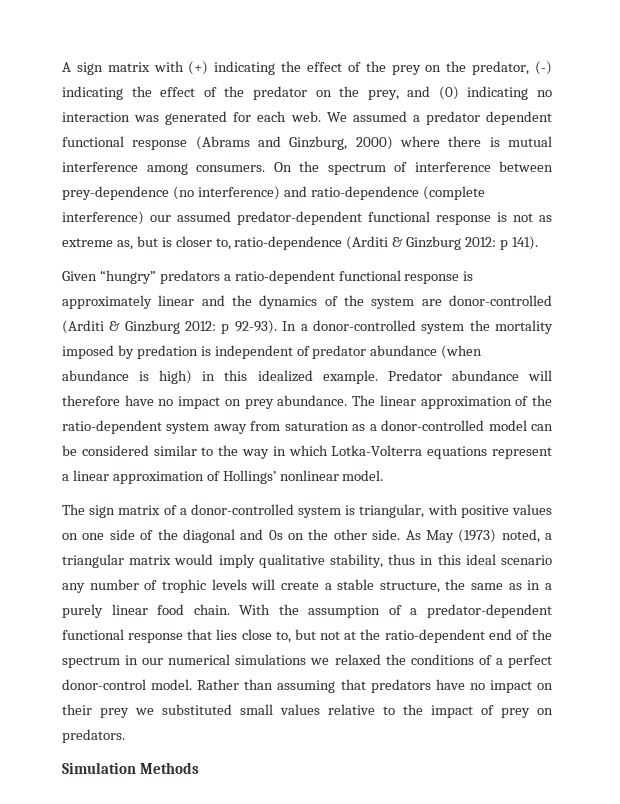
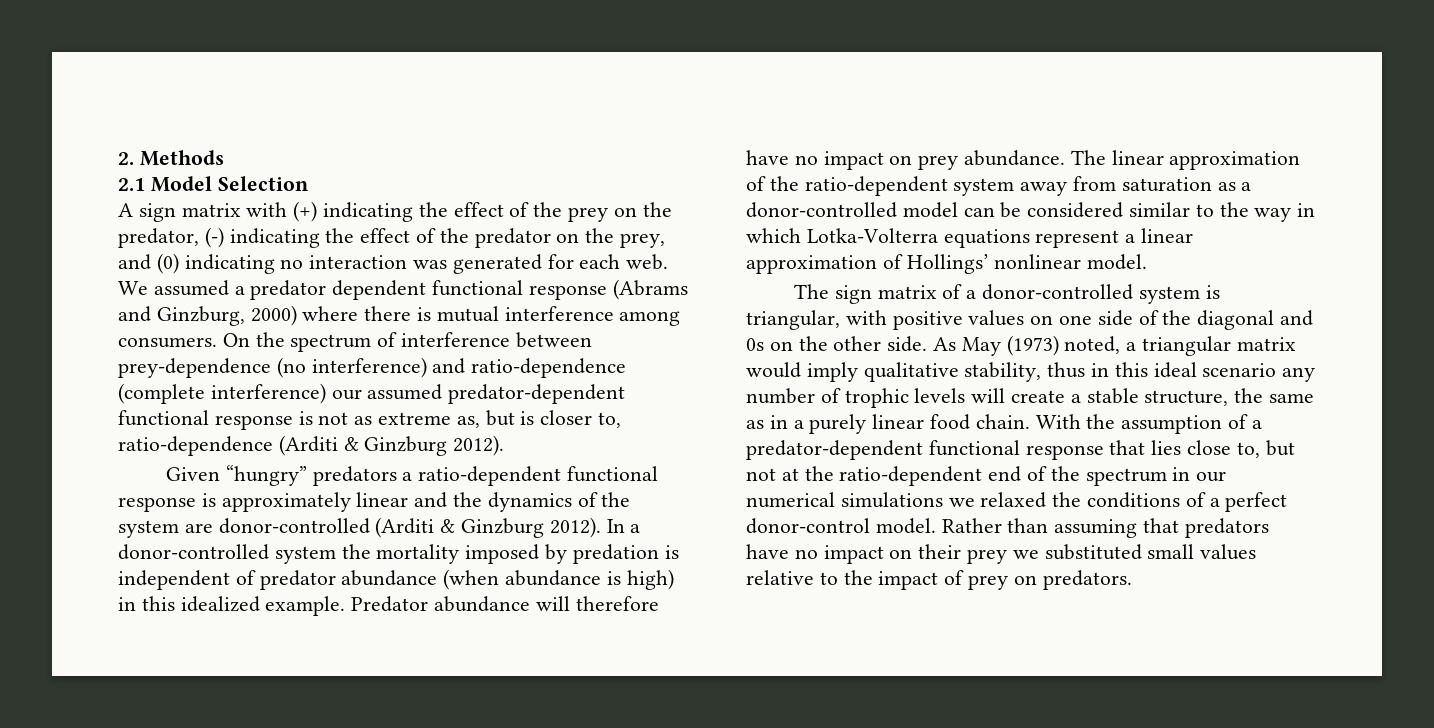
+ 2. Methods
+ 2.1 Model Selection
- On the spectrum of interference between prey-dependence (no interference) and ratio-dependence (complete interference) our assumed predator-dependent functional response is not as extreme as, but is closer to, ratio-dependence (Arditi & Ginzburg 2012: p 141).
+ On the spectrum of interference between prey-dependence (no interference) and ratio-dependence (complete interference) our assumed predator-dependent functional response is not as extreme as, but is closer to, ratio-dependence (Arditi & Ginzburg 2012).
- Given “hungry” predators a ratio-dependent functional response is approximately linear and the dynamics of the system are donor-controlled (Arditi & Ginzburg 2012: p 92-93).
+ Given “hungry” predators a ratio-dependent functional response is approximately linear and the dynamics of the system are donor-controlled (Arditi & Ginzburg 2012).
- Simulation Methods

